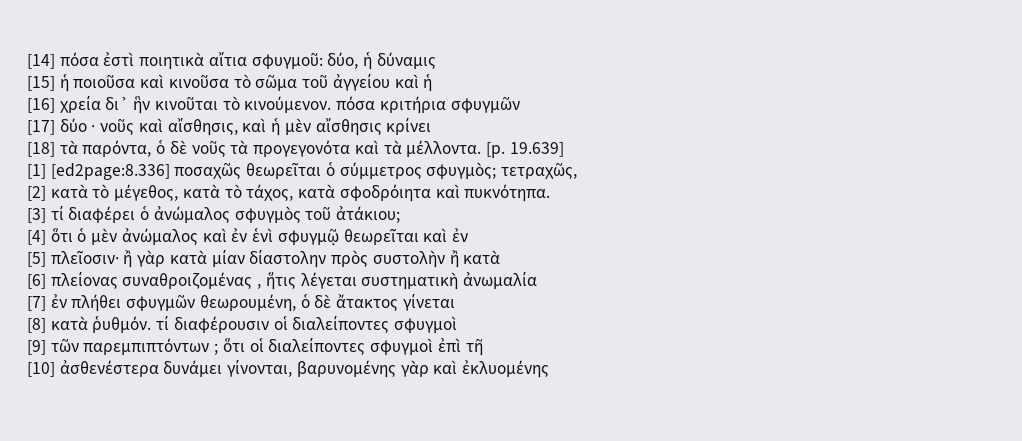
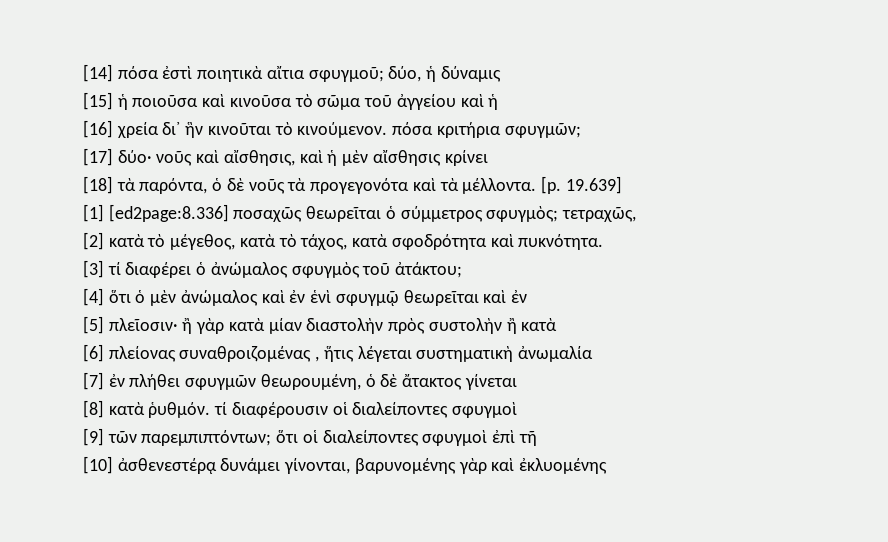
- [14] πόσα ἐστὶ ποιητικὰ αἴτια σφυγμοῦ: δύο, ἡ δύναμις
+ [14] πόσα ἐστὶ ποιητικὰ αἴτια σφυγμοῦ; δύο, ἡ δύναμις
- [16] χρεία δι᾽ ἣν κινοῦται τὸ κινούμενον. πόσα κριτήρια σφυγμῶν
+ [16] χρεία δι᾽ ἣν κινοῦται τὸ κινούμενον. πόσα κριτήρια σφυγμῶν;
- [17] δύο · νοῦς καὶ αἴσθησις, καὶ ἡ μὲν αἴσθησις κρίνει
+ [17] δύο· νοῦς καὶ αἴσθησις, καὶ ἡ μὲν αἴσθησις κρίνει
- [2] κατὰ τὸ μέγεθος, κατὰ τὸ τάχος, κατὰ σφοδρόιητα καὶ πυκνότηπα.
+ [2] κατὰ τὸ μέγεθος, κατὰ τὸ τάχος, κατὰ σφοδρότητα καὶ πυκνότητα.
- [3] τί διαφέρει ὁ ἀνώμαλος σφυγμὸς τοῦ ἀτάκιου;
+ [3] τί διαφέρει ὁ ἀνώμαλος σφυγμὸς τοῦ ἀτάκτου;
- [5] πλεῖοσιν· ἢ γὰρ κατὰ μίαν δίαστολην πρὸς συστολὴν ἢ κατὰ
+ [5] πλεῖοσιν· ἢ γὰρ κατὰ μίαν διαστολὴν πρὸς συστολὴν ἢ κατὰ
- [9] τῶν παρεμπιπτόντων ; ὅτι οἱ διαλείποντες σφυγμοὶ ἐπὶ τῆ
+ [9] τῶν παρεμπιπτόντων; ὅτι οἱ διαλείποντες σφυγμοὶ ἐπὶ τῆ
- [10] ἀσθενέστερα δυνάμει γίνονται, βαρυνομένης γὰρ καὶ ἐκλυομένης
+ [10] ἀσθενεστέρᾳ δυνάμει γίνονται, βαρυνομένης γὰρ καὶ ἐκλυομένης

